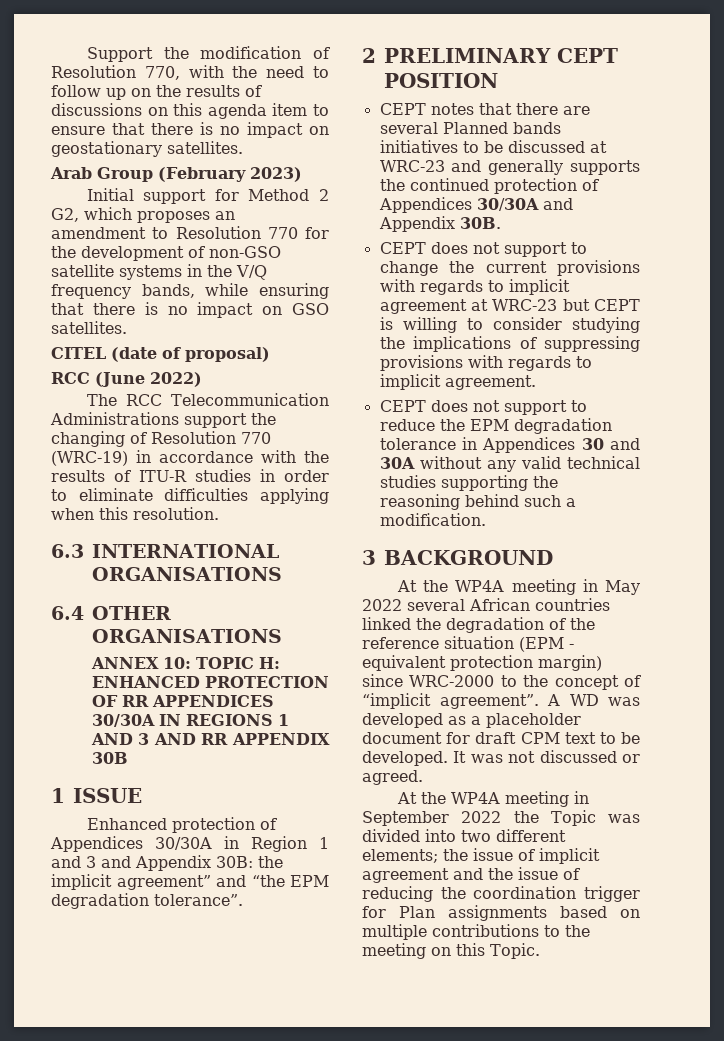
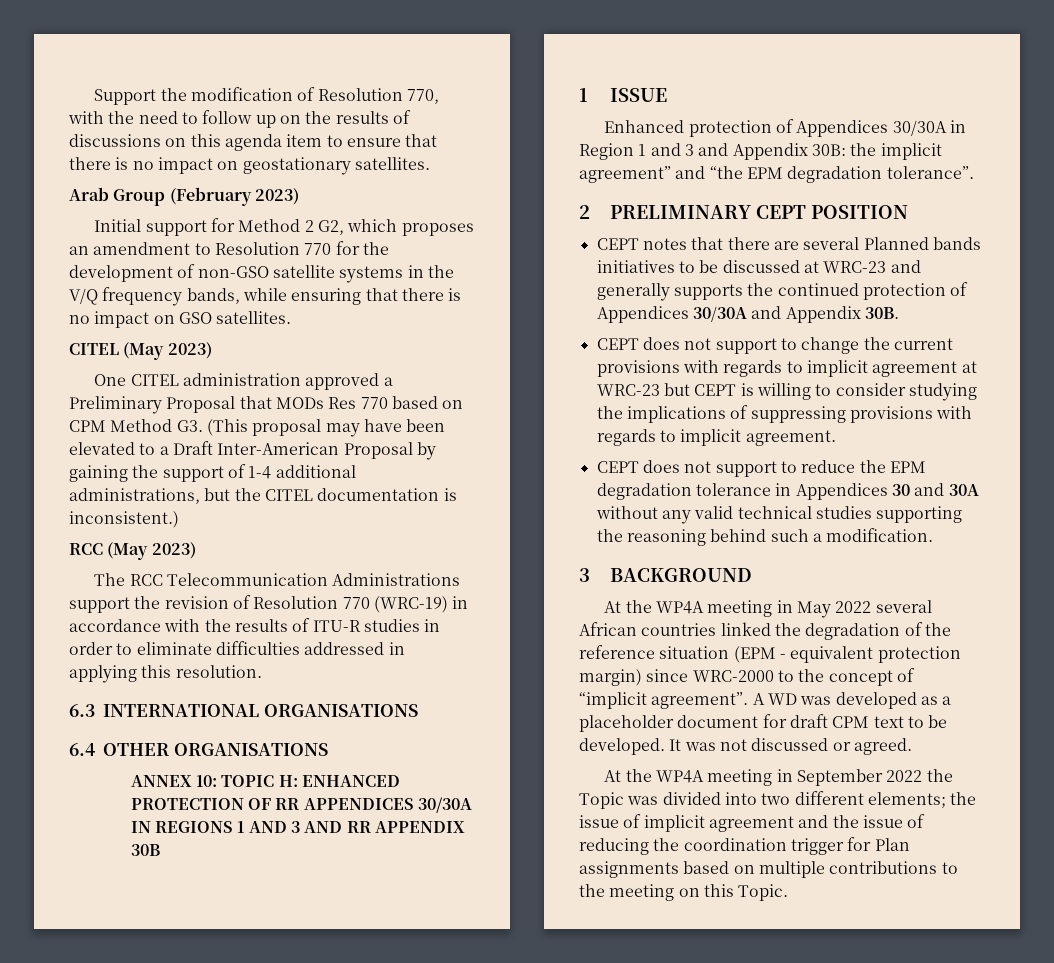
- CITEL (date of proposal)
- RCC (June 2022)
+ CITEL (May 2023)
+ One CITEL administration approved a Preliminary Proposal that MODs Res 770 based on CPM Method G3. (This proposal may have been elevated to a Draft Inter-American Proposal by gaining the support of 1-4 additional administrations, but the CITEL documentation is inconsistent.)
+ RCC (May 2023)
- The RCC Telecommunication Administrations support the changing of Resolution 770 (WRC-19) in accordance with the results of ITU-R studies in order to eliminate difficulties applying when this resolution.
+ The RCC Telecommunication Administrations support the revision of Resolution 770 (WRC-19) in accordance with the results of ITU-R studies in order to eliminate difficulties addressed in applying this resolution.

